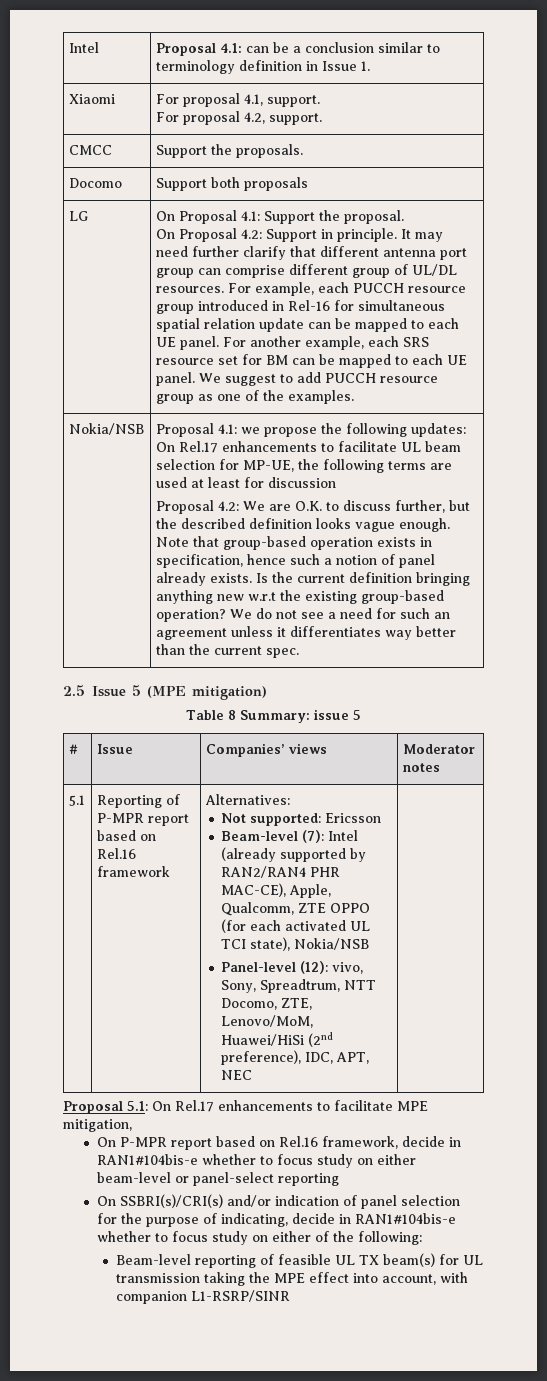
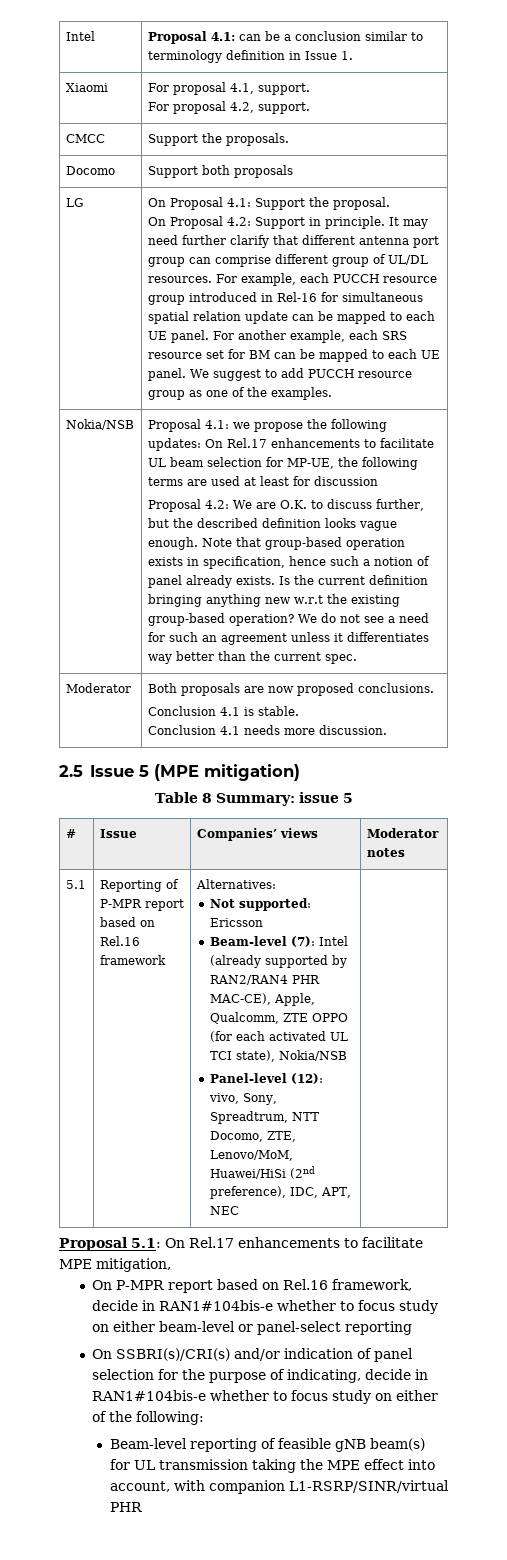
+ Moderator | Both proposals are now proposed conclusions.
+ Conclusion 4.1 is stable.
+ Conclusion 4.1 needs more discussion.
- Beam-level reporting of feasible UL TX beam(s) for UL transmission taking the MPE effect into account, with companion L1-RSRP/SINR
+ Beam-level reporting of feasible gNB beam(s) for UL transmission taking the MPE effect into account, with companion L1-RSRP/SINR/virtual PHR

